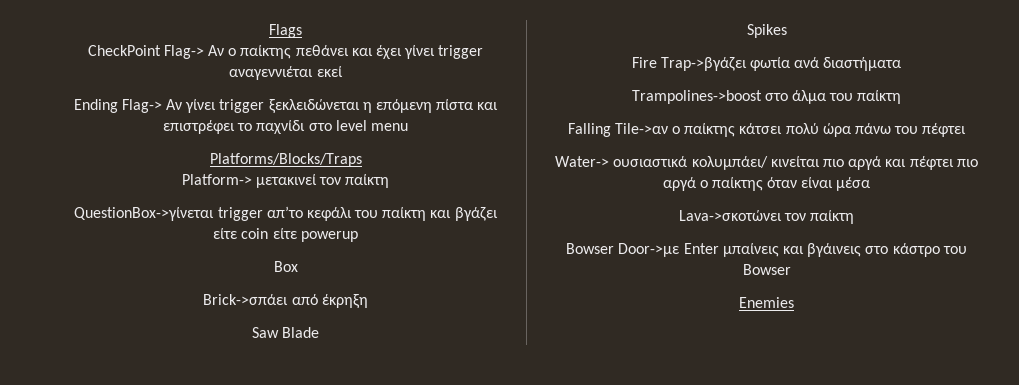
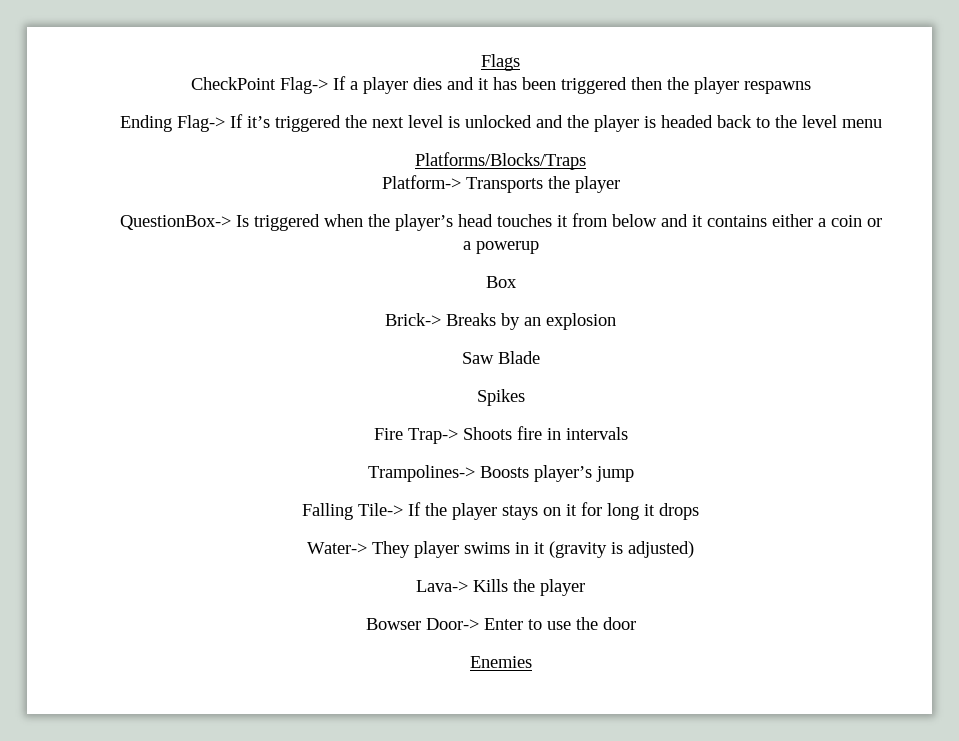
- CheckPoint Flag-> Αν ο παίκτης πεθάνει και έχει γίνει trigger αναγεννιέται εκεί
- Ending Flag-> Αν γίνει trigger ξεκλειδώνεται η επόμενη πίστα και επιστρέφει το παχνίδι στο level menu
+ CheckPoint Flag-> If a player dies and it has been triggered then the player respawns
+ Ending Flag-> If it’s triggered the next level is unlocked and the player is headed back to the level menu
  Platforms/Blocks/Traps
- Platform-> μετακινεί τον παίκτη
- QuestionBox->γίνεται trigger απ’το κεφάλι του παίκτη και βγάζει είτε coin είτε powerup
+ Platform-> Transports the player
+ QuestionBox-> Is triggered when the player’s head touches it from below and it contains either a coin or a powerup
  Box
- Brick->σπάει από έκρηξη
+ Brick-> Breaks by an explosion
  Saw Blade
  Spikes
- Fire Trap->βγάζει φωτία ανά διαστήματα
- Trampolines->boost στο άλμα του παίκτη
- Falling Tile->αν ο παίκτης κάτσει πολύ ώρα πάνω του πέφτει
- Water-> ουσιαστικά κολυμπάει/ κινείται πιο αργά και πέφτει πιο αργά ο παίκτης όταν είναι μέσα
- Lava->σκοτώνει τον παίκτη
- Bowser Door->με Enter μπαίνεις και βγάινεις στο κάστρο του Bowser
+ Fire Trap-> Shoots fire in intervals
+ Trampolines-> Boosts player’s jump
+ Falling Tile-> If the player stays on it for long it drops
+ Water-> They player swims in it (gravity is adjusted)
+ Lava-> Kills the player
+ Bowser Door-> Enter to use the door

